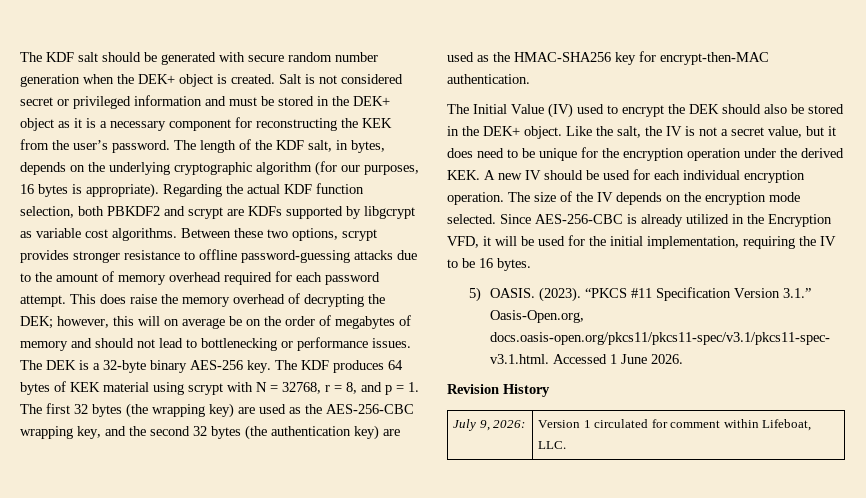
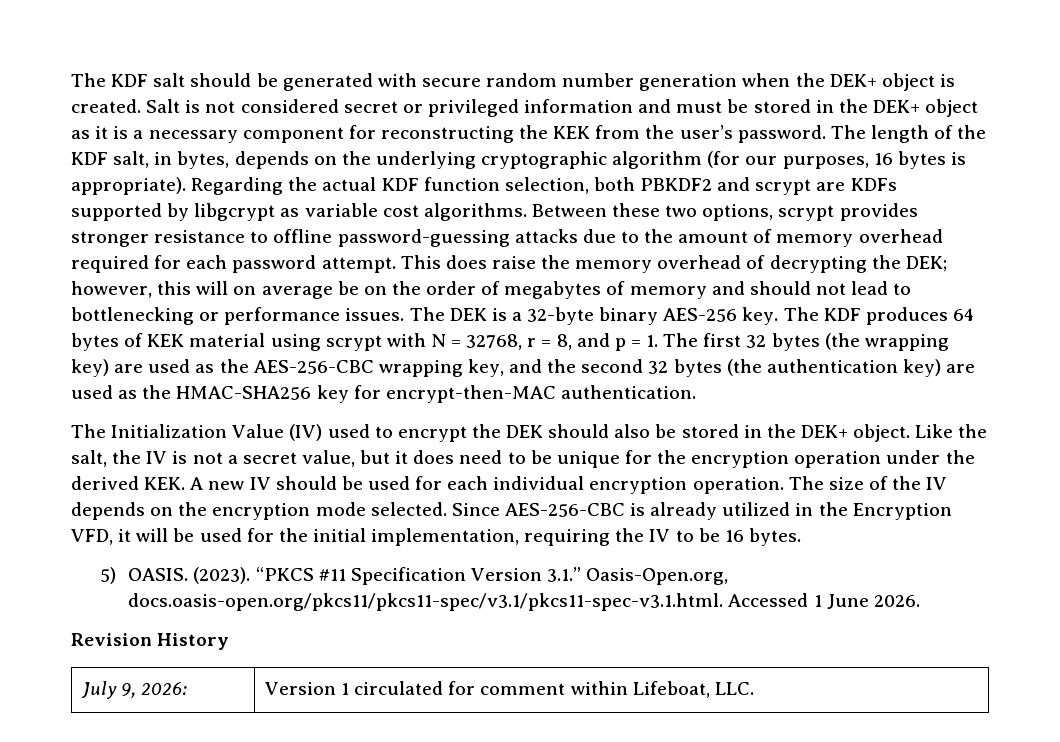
- The Initial Value (IV) used to encrypt the DEK should also be stored in the DEK+ object.
+ The Initialization Value (IV) used to encrypt the DEK should also be stored in the DEK+ object.

